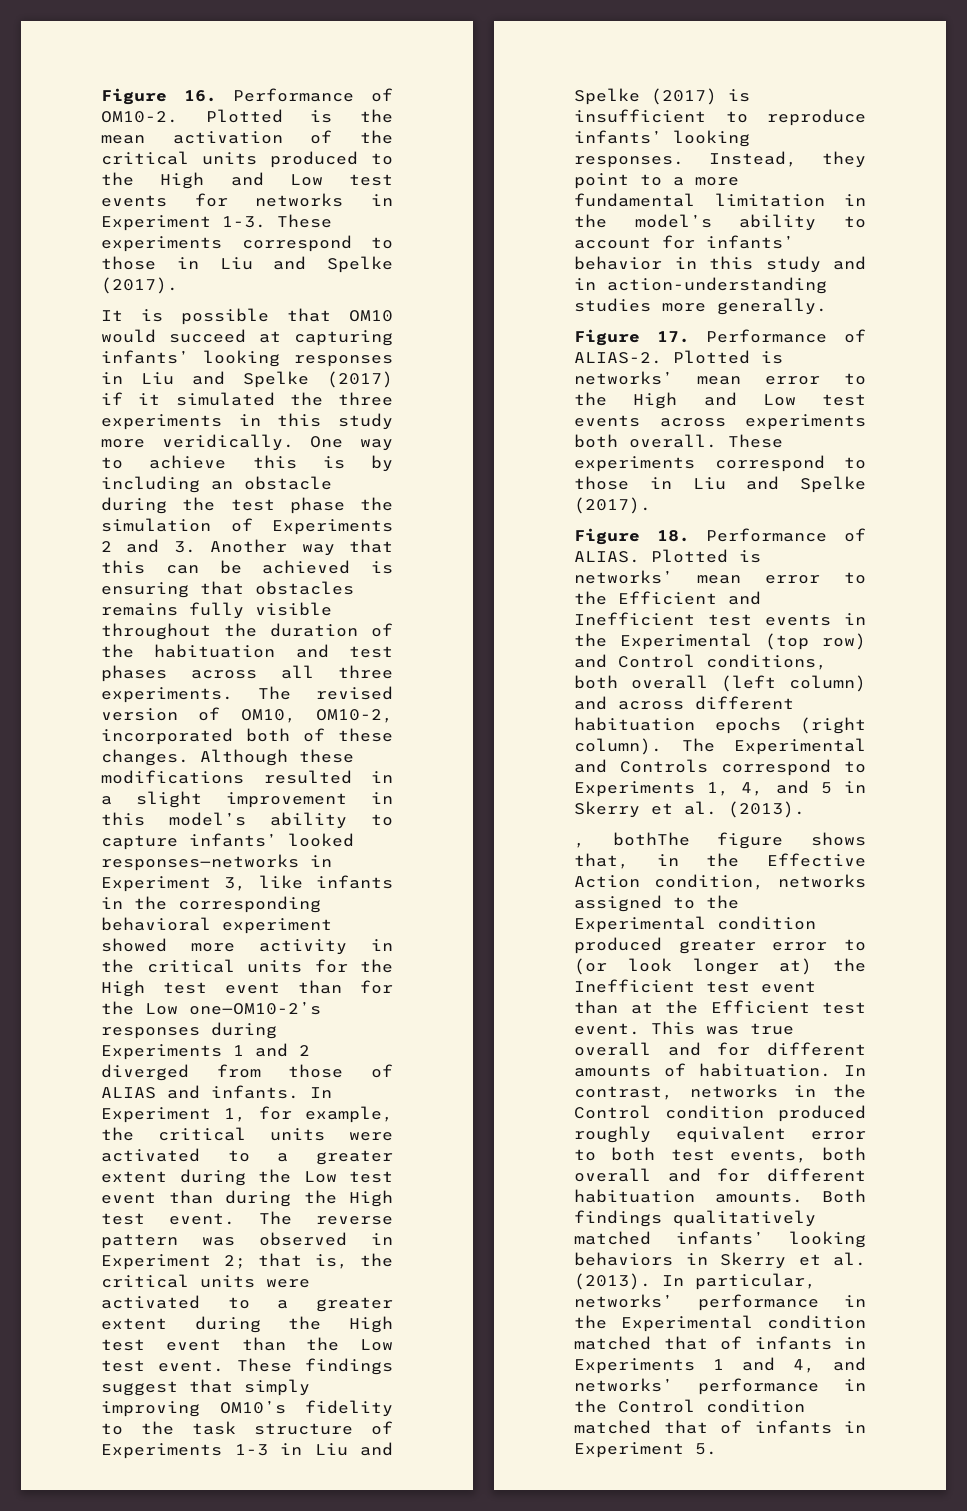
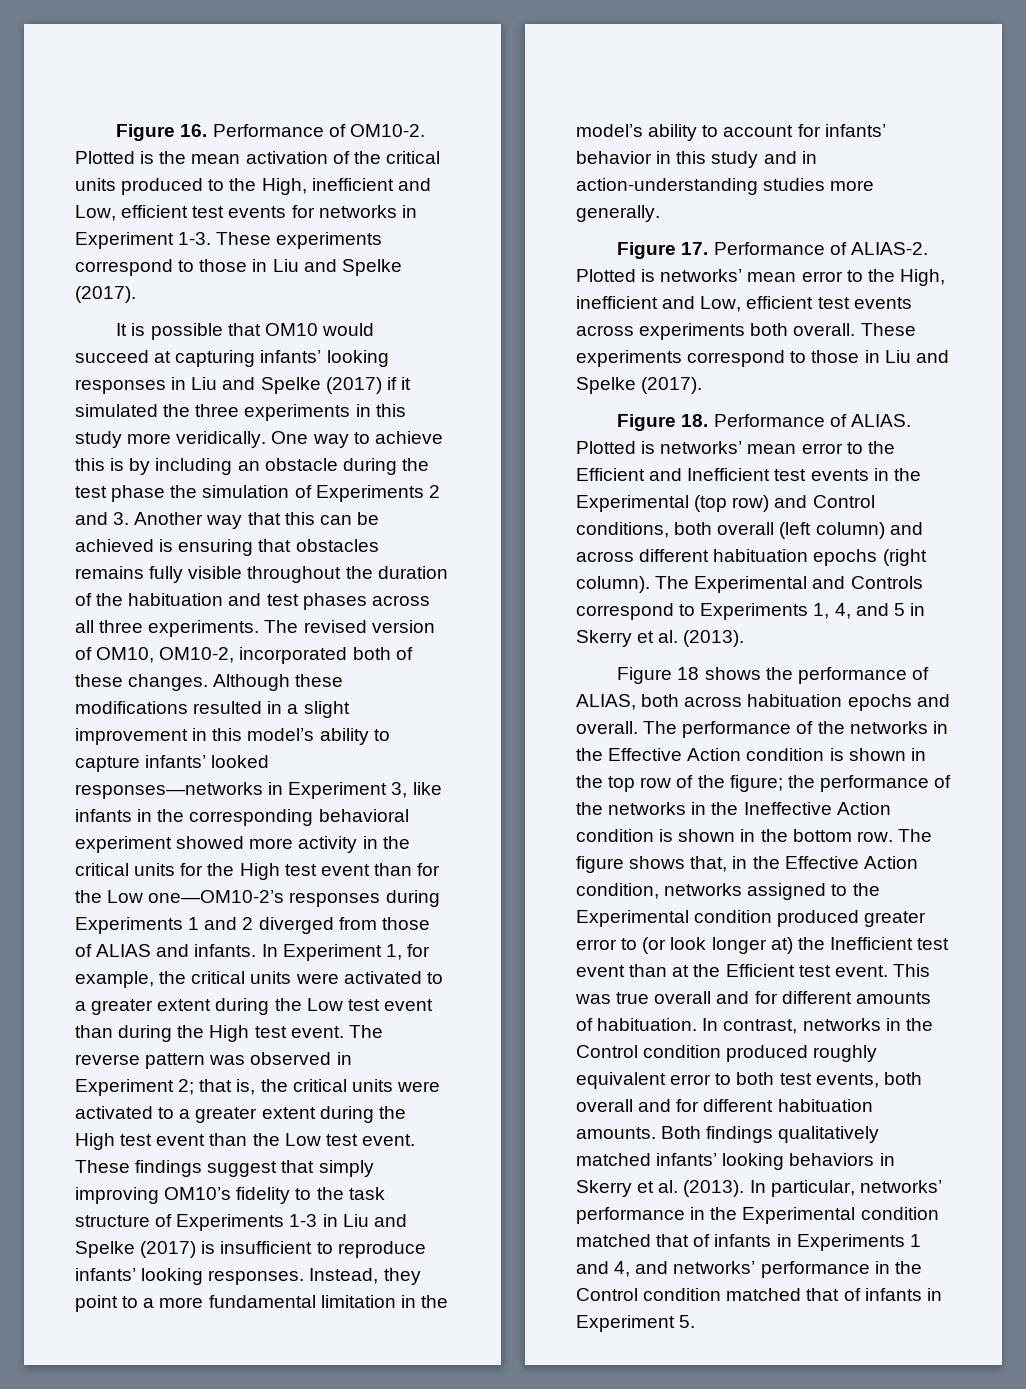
- Plotted is the mean activation of the critical units produced to the High and Low test events for networks in Experiment 1-3.
+ Plotted is the mean activation of the critical units produced to the High, inefficient and Low, efficient test events for networks in Experiment 1-3.
- Plotted is networks’ mean error to the High and Low test events across experiments both overall.
+ Plotted is networks’ mean error to the High, inefficient and Low, efficient test events across experiments both overall.
- , bothThe figure shows that, in the Effective Action condition, networks assigned to the Experimental condition produced greater error to (or look longer at) the Inefficient test event than at the Efficient test event.
+ Figure 18 shows the performance of ALIAS, both across habituation epochs and overall. The performance of the networks in the Effective Action condition is shown in the top row of the figure; the performance of the networks in the Ineffective Action condition is shown in the bottom row. The figure shows that, in the Effective Action condition, networks assigned to the Experimental condition produced greater error to (or look longer at) the Inefficient test event than at the Efficient test event.

